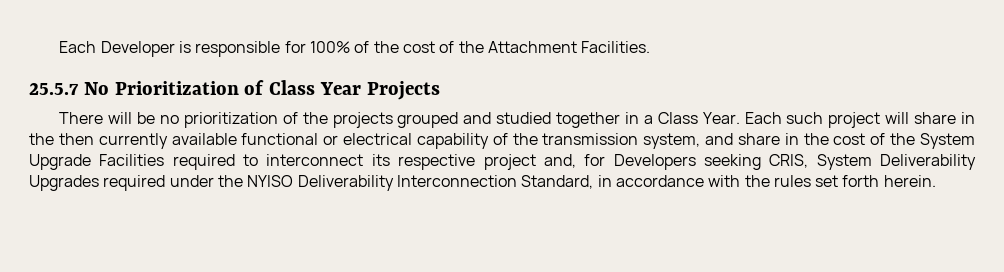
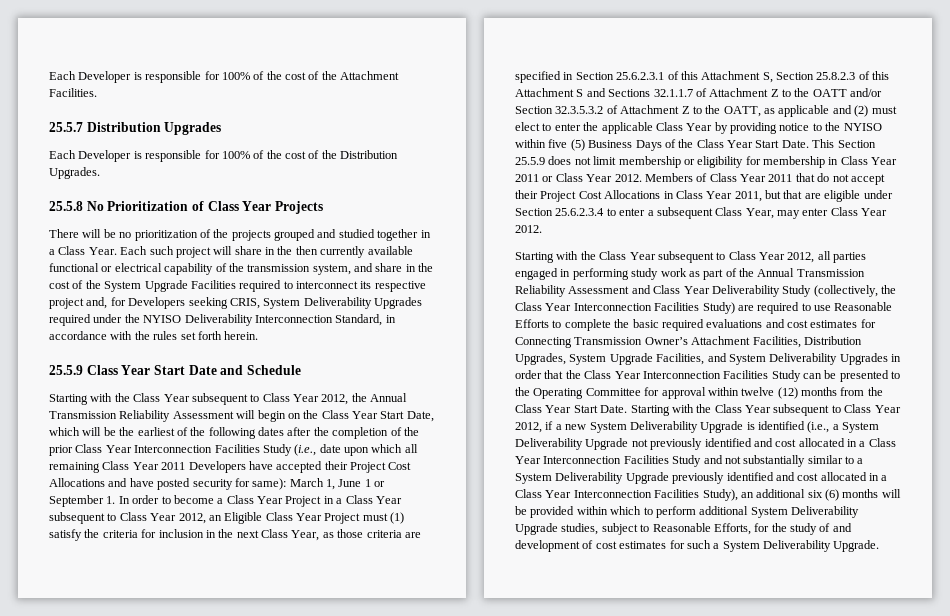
- 25.5.7 No Prioritization of Class Year Projects
+ 25.5.7 Distribution Upgrades
+ Each Developer is responsible for 100% of the cost of the Distribution Upgrades.
+ 25.5.8 No Prioritization of Class Year Projects
+ 25.5.9 Class Year Start Date and Schedule
+ Starting with the Class Year subsequent to Class Year 2012, the Annual Transmission Reliability Assessment will begin on the Class Year Start Date, which will be the earliest of the following dates after the completion of the prior Class Year Interconnection Facilities Study (i.e., date upon which all remaining Class Year 2011 Developers have accepted their Project Cost Allocations and have posted security for same): March 1, June 1 or September 1. In order to become a Class Year Project in a Class Year subsequent to Class Year 2012, an Eligible Class Year Project must (1) satisfy the criteria for inclusion in the next Class Year, as those criteria are specified in Section 25.6.2.3.1 of this Attachment S, Section 25.8.2.3 of this Attachment S and Sections 32.1.1.7 of Attachment Z to the OATT and/or Section 32.3.5.3.2 of Attachment Z to the OATT, as applicable and (2) must elect to enter the applicable Class Year by providing notice to the NYISO within five (5) Business Days of the Class Year Start Date. This Section 25.5.9 does not limit membership or eligibility for membership in Class Year 2011 or Class Year 2012. Members of Class Year 2011 that do not accept their Project Cost Allocations in Class Year 2011, but that are eligible under Section 25.6.2.3.4 to enter a subsequent Class Year, may enter Class Year 2012.
+ Starting with the Class Year subsequent to Class Year 2012, all parties engaged in performing study work as part of the Annual Transmission Reliability Assessment and Class Year Deliverability Study (collectively, the Class Year Interconnection Facilities Study) are required to use Reasonable Efforts to complete the basic required evaluations and cost estimates for Connecting Transmission Owner’s Attachment Facilities, Distribution Upgrades, System Upgrade Facilities, and System Deliverability Upgrades in order that the Class Year Interconnection Facilities Study can be presented to the Operating Committee for approval within twelve (12) months from the Class Year Start Date. Starting with the Class Year subsequent to Class Year 2012, if a new System Deliverability Upgrade is identified (i.e., a System Deliverability Upgrade not previously identified and cost allocated in a Class Year Interconnection Facilities Study and not substantially similar to a System Deliverability Upgrade previously identified and cost allocated in a Class Year Interconnection Facilities Study), an additional six (6) months will be provided within which to perform additional System Deliverability Upgrade studies, subject to Reasonable Efforts, for the study of and development of cost estimates for such a System Deliverability Upgrade.

